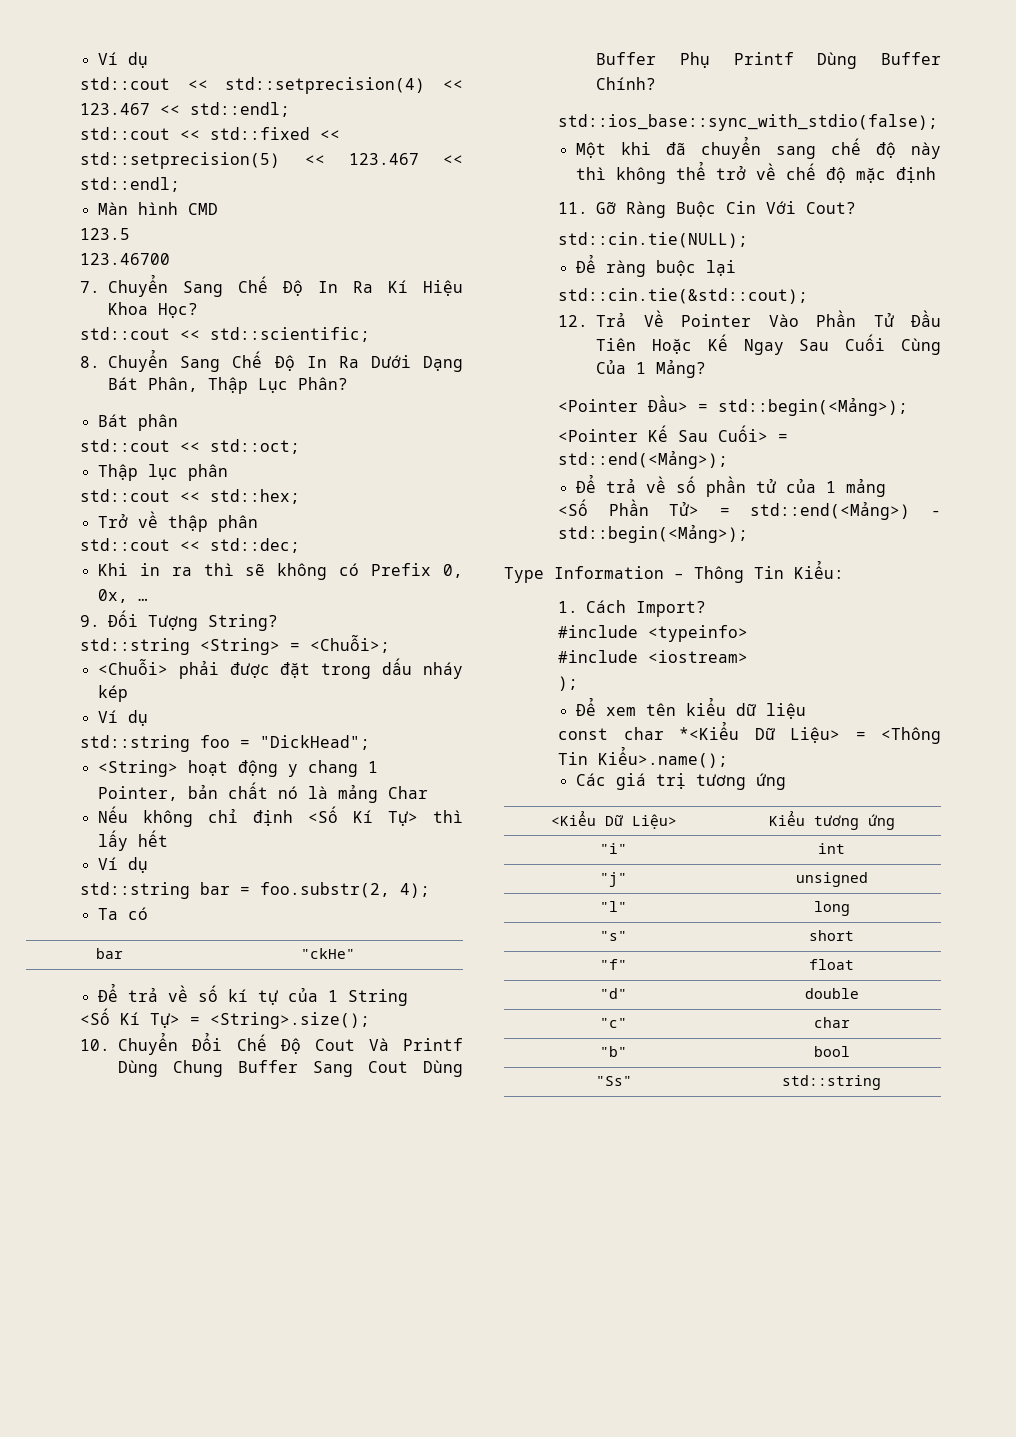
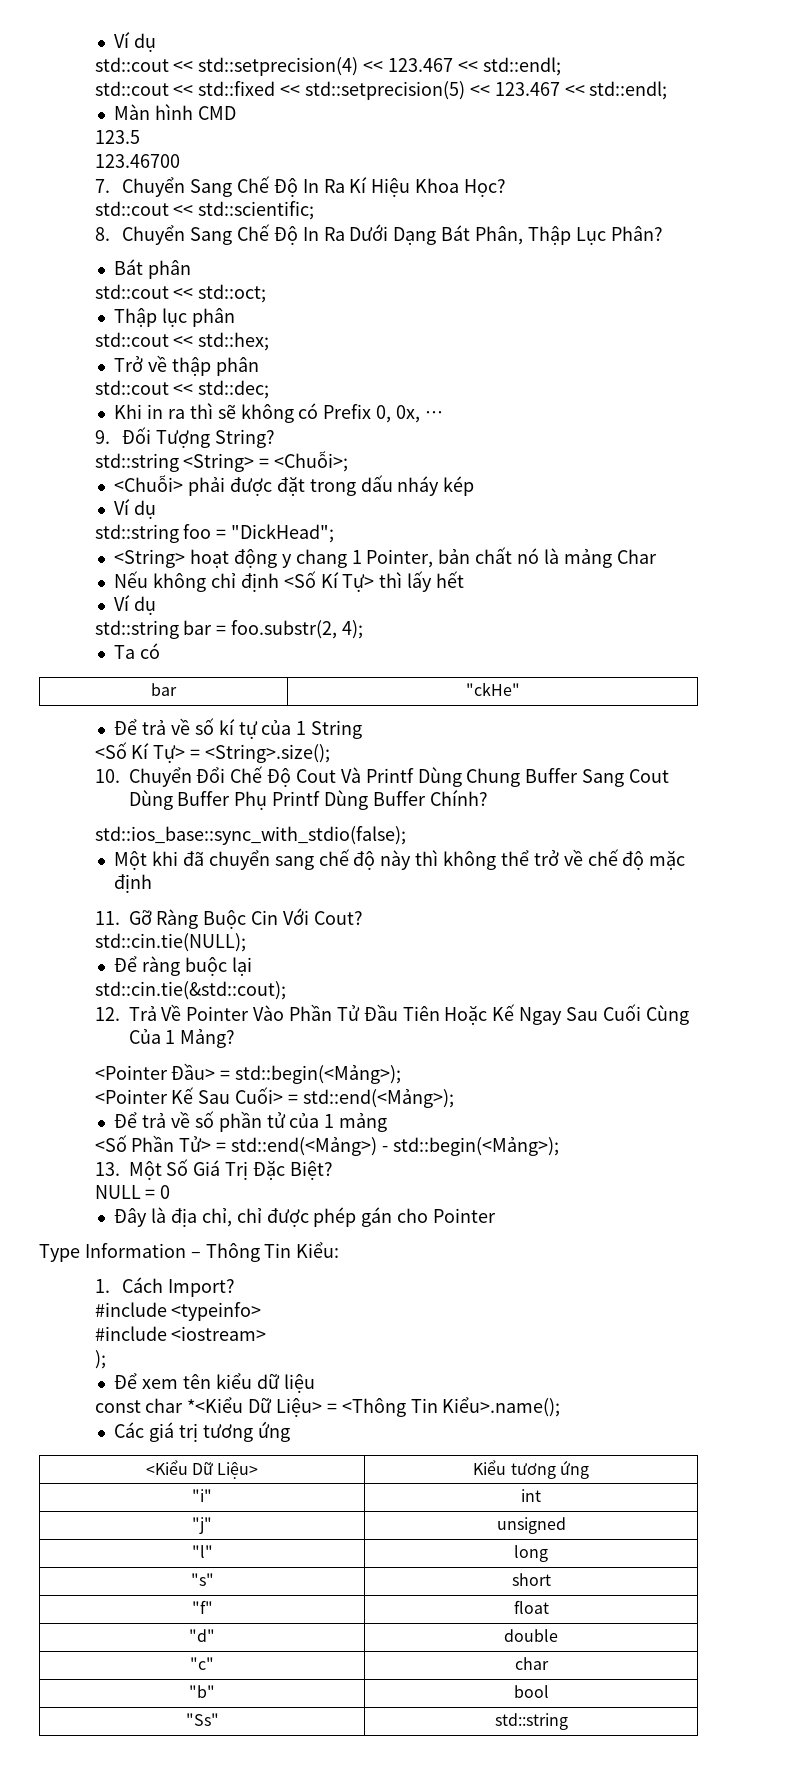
+ 13. Một Số Giá Trị Đặc Biệt?
+ NULL = 0
+ Đây là địa chỉ, chỉ được phép gán cho Pointer

